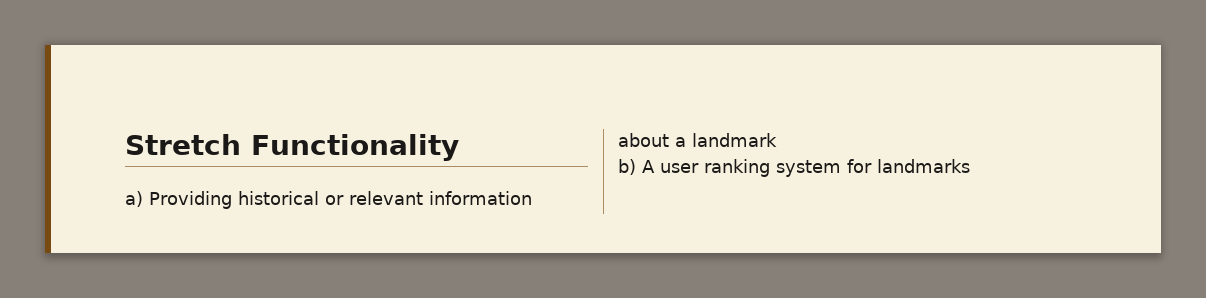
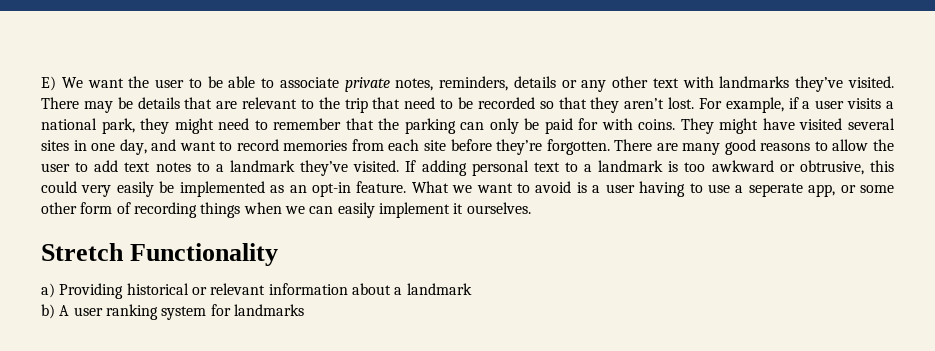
+ E) We want the user to be able to associate private notes, reminders, details or any other text with landmarks they’ve visited. There may be details that are relevant to the trip that need to be recorded so that they aren’t lost. For example, if a user visits a national park, they might need to remember that the parking can only be paid for with coins. They might have visited several sites in one day, and want to record memories from each site before they’re forgotten. There are many good reasons to allow the user to add text notes to a landmark they’ve visited. If adding personal text to a landmark is too awkward or obtrusive, this could very easily be implemented as an opt-in feature. What we want to avoid is a user having to use a seperate app, or some other form of recording things when we can easily implement it ourselves.

